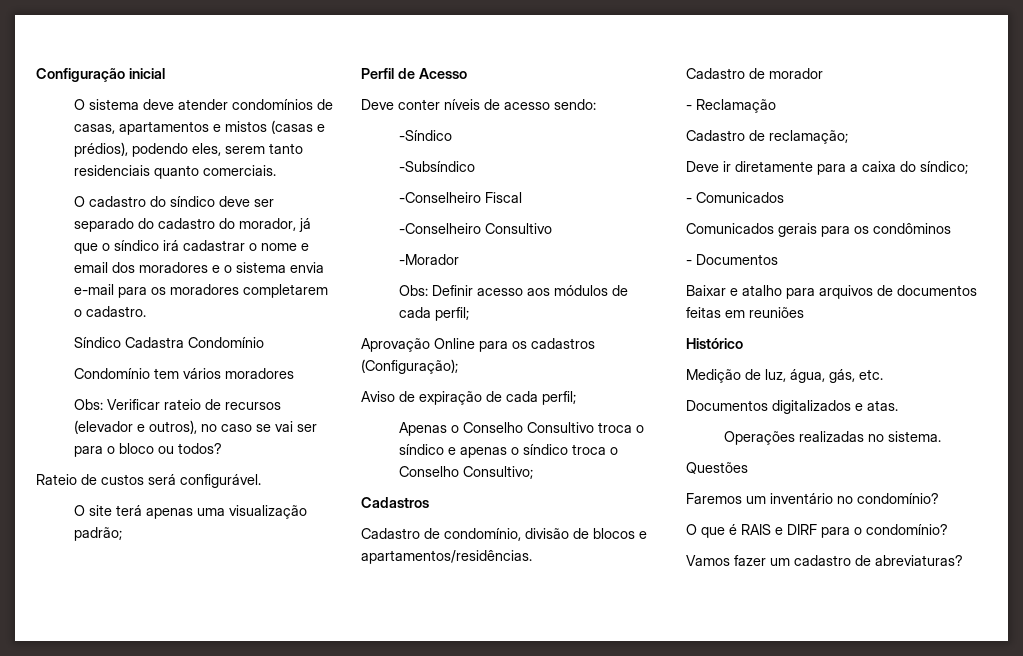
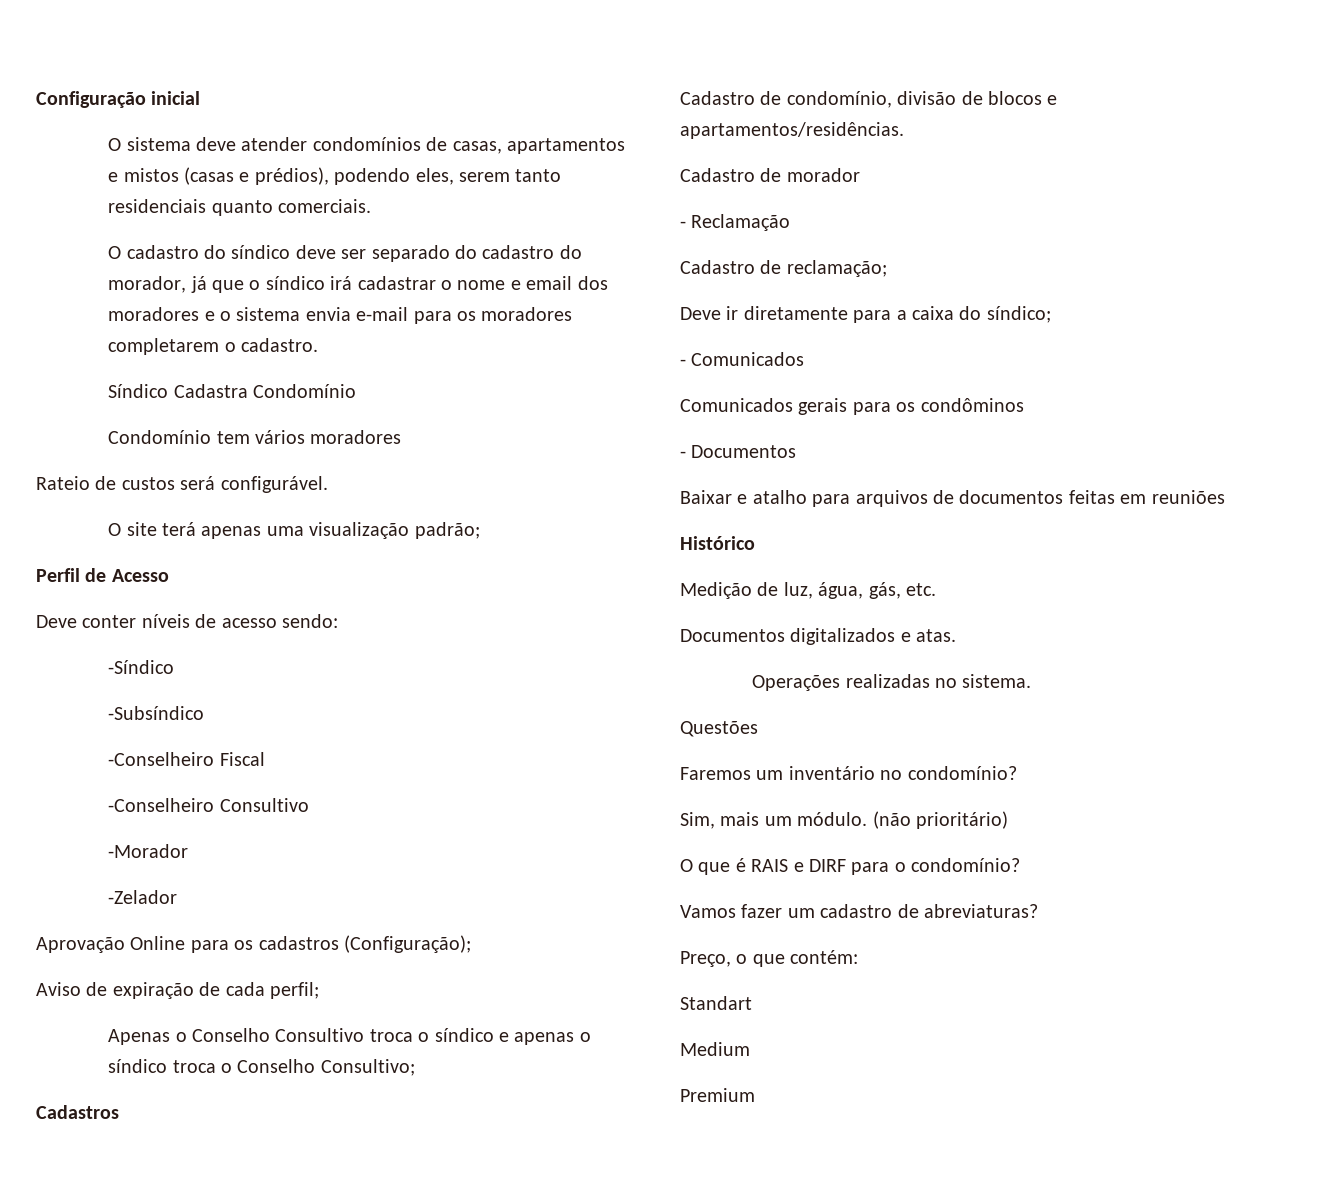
- Obs: Verificar rateio de recursos (elevador e outros), no caso se vai ser para o bloco ou todos?
- Obs: Definir acesso aos módulos de cada perfil;
+ -Zelador
+ Sim, mais um módulo. (não prioritário)
+ Preço, o que contém:
+ Standart
+ Medium
+ Premium

